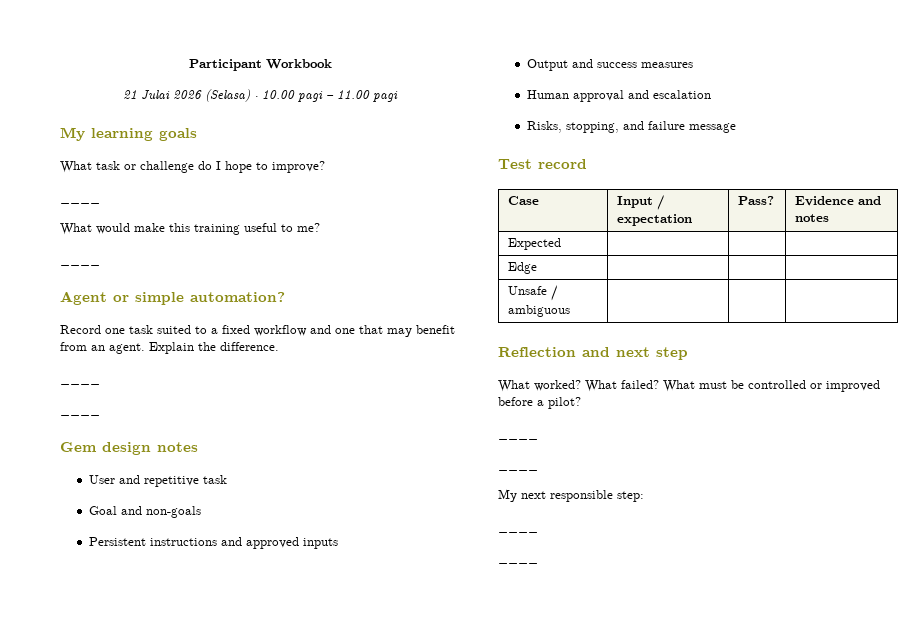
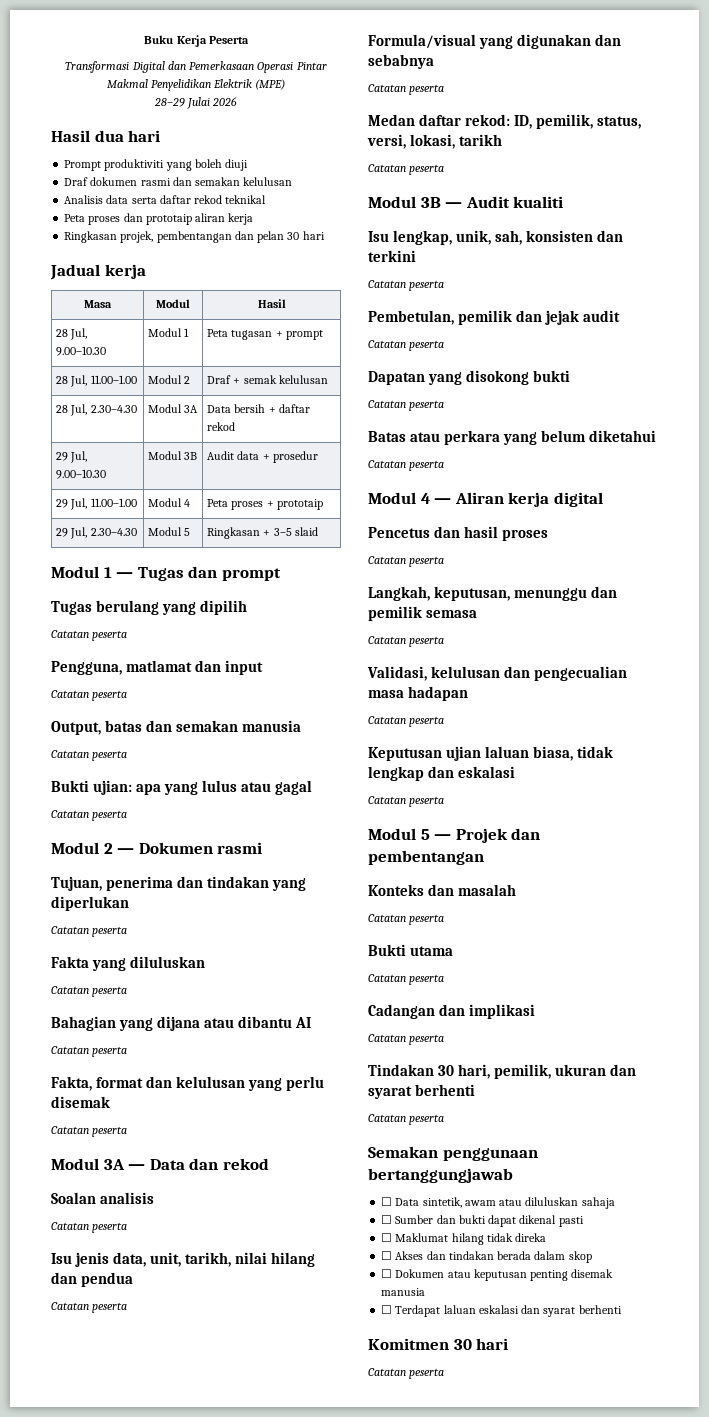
- Participant Workbook
- 21 Julai 2026 (Selasa) · 10.00 pagi – 11.00 pagi
- My learning goals
- What task or challenge do I hope to improve?
- ____
- What would make this training useful to me?
- ____
- Agent or simple automation?
- Record one task suited to a fixed workflow and one that may benefit from an agent. Explain the difference.
- ____
- ____
- Gem design notes
- User and repetitive task
- Goal and non-goals
- Persistent instructions and approved inputs
- Output and success measures
- Human approval and escalation
- Risks, stopping, and failure message
- Test record
- Case | Input / expectation | Pass? | Evidence and notes
- Expected | | |
- Edge | | |
- Unsafe / ambiguous | | |
- Reflection and next step
- What worked? What failed? What must be controlled or improved before a pilot?
- ____
- ____
- My next responsible step:
- ____
- ____
+ Buku Kerja Peserta
+ Transformasi Digital dan Pemerkasaan Operasi Pintar Makmal Penyelidikan Elektrik (MPE)
+ 28–29 Julai 2026
+ Hasil dua hari
+ Prompt produktiviti yang boleh diuji
+ Draf dokumen rasmi dan semakan kelulusan
+ Analisis data serta daftar rekod teknikal
+ Peta proses dan prototaip aliran kerja
+ Ringkasan projek, pembentangan dan pelan 30 hari
+ Jadual kerja
+ Masa | Modul | Hasil
+ 28 Jul, 9.00–10.30 | Modul 1 | Peta tugasan + prompt
+ 28 Jul, 11.00–1.00 | Modul 2 | Draf + semak kelulusan
+ 28 Jul, 2.30–4.30 | Modul 3A | Data bersih + daftar rekod
+ 29 Jul, 9.00–10.30 | Modul 3B | Audit data + prosedur
+ 29 Jul, 11.00–1.00 | Modul 4 | Peta proses + prototaip
+ 29 Jul, 2.30–4.30 | Modul 5 | Ringkasan + 3–5 slaid
+ Modul 1 — Tugas dan prompt
+ Tugas berulang yang dipilih
+ Catatan peserta
+ Pengguna, matlamat dan input
+ Catatan peserta
+ Output, batas dan semakan manusia
+ Catatan peserta
+ Bukti ujian: apa yang lulus atau gagal
+ Catatan peserta
+ Modul 2 — Dokumen rasmi
+ Tujuan, penerima dan tindakan yang diperlukan
+ Catatan peserta
+ Fakta yang diluluskan
+ Catatan peserta
+ Bahagian yang dijana atau dibantu AI
+ Catatan peserta
+ Fakta, format dan kelulusan yang perlu disemak
+ Catatan peserta
+ Modul 3A — Data dan rekod
+ Soalan analisis
+ Catatan peserta
+ Isu jenis data, unit, tarikh, nilai hilang dan pendua
+ Catatan peserta
+ Formula/visual yang digunakan dan sebabnya
+ Catatan peserta
+ Medan daftar rekod: ID, pemilik, status, versi, lokasi, tarikh
+ Catatan peserta
+ Modul 3B — Audit kualiti
+ Isu lengkap, unik, sah, konsisten dan terkini
+ Catatan peserta
+ Pembetulan, pemilik dan jejak audit
+ Catatan peserta
+ Dapatan yang disokong bukti
+ Catatan peserta
+ Batas atau perkara yang belum diketahui
+ Catatan peserta
+ Modul 4 — Aliran kerja digital
+ Pencetus dan hasil proses
+ Catatan peserta
+ Langkah, keputusan, menunggu dan pemilik semasa
+ Catatan peserta
+ Validasi, kelulusan dan pengecualian masa hadapan
+ Catatan peserta
+ Keputusan ujian laluan biasa, tidak lengkap dan eskalasi
+ Catatan peserta
+ Modul 5 — Projek dan pembentangan
+ Konteks dan masalah
+ Catatan peserta
+ Bukti utama
+ Catatan peserta
+ Cadangan dan implikasi
+ Catatan peserta
+ Tindakan 30 hari, pemilik, ukuran dan syarat berhenti
+ Catatan peserta
+ Semakan penggunaan bertanggungjawab
+ ☐ Data sintetik, awam atau diluluskan sahaja
+ ☐ Sumber dan bukti dapat dikenal pasti
+ ☐ Maklumat hilang tidak direka
+ ☐ Akses dan tindakan berada dalam skop
+ ☐ Dokumen atau keputusan penting disemak manusia
+ ☐ Terdapat laluan eskalasi dan syarat berhenti
+ Komitmen 30 hari
+ Catatan peserta

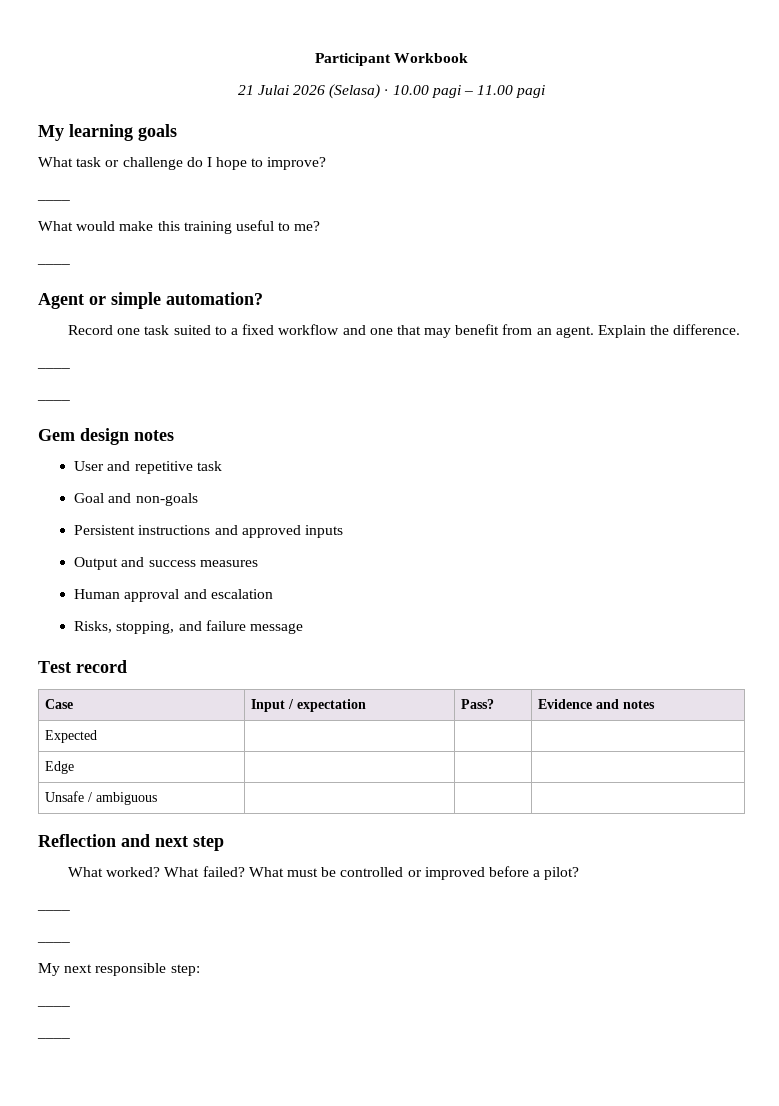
- Buku Kerja Peserta
- Transformasi Digital dan Pemerkasaan Operasi Pintar Makmal Penyelidikan Elektrik (MPE)
- 28–29 Julai 2026
- Hasil dua hari
- Prompt produktiviti yang boleh diuji
- Draf dokumen rasmi dan semakan kelulusan
- Analisis data serta daftar rekod teknikal
- Peta proses dan prototaip aliran kerja
- Ringkasan projek, pembentangan dan pelan 30 hari
- Jadual kerja
- Masa | Modul | Hasil
- 28 Jul, 9.00–10.30 | Modul 1 | Peta tugasan + prompt
- 28 Jul, 11.00–1.00 | Modul 2 | Draf + semak kelulusan
- 28 Jul, 2.30–4.30 | Modul 3A | Data bersih + daftar rekod
- 29 Jul, 9.00–10.30 | Modul 3B | Audit data + prosedur
- 29 Jul, 11.00–1.00 | Modul 4 | Peta proses + prototaip
- 29 Jul, 2.30–4.30 | Modul 5 | Ringkasan + 3–5 slaid
- Modul 1 — Tugas dan prompt
- Tugas berulang yang dipilih
- Catatan peserta
- Pengguna, matlamat dan input
- Catatan peserta
- Output, batas dan semakan manusia
- Catatan peserta
- Bukti ujian: apa yang lulus atau gagal
- Catatan peserta
- Modul 2 — Dokumen rasmi
- Tujuan, penerima dan tindakan yang diperlukan
- Catatan peserta
- Fakta yang diluluskan
- Catatan peserta
- Bahagian yang dijana atau dibantu AI
- Catatan peserta
- Fakta, format dan kelulusan yang perlu disemak
- Catatan peserta
- Modul 3A — Data dan rekod
- Soalan analisis
- Catatan peserta
- Isu jenis data, unit, tarikh, nilai hilang dan pendua
- Catatan peserta
- Formula/visual yang digunakan dan sebabnya
- Catatan peserta
- Medan daftar rekod: ID, pemilik, status, versi, lokasi, tarikh
- Catatan peserta
- Modul 3B — Audit kualiti
- Isu lengkap, unik, sah, konsisten dan terkini
- Catatan peserta
- Pembetulan, pemilik dan jejak audit
- Catatan peserta
- Dapatan yang disokong bukti
- Catatan peserta
- Batas atau perkara yang belum diketahui
- Catatan peserta
- Modul 4 — Aliran kerja digital
- Pencetus dan hasil proses
- Catatan peserta
- Langkah, keputusan, menunggu dan pemilik semasa
- Catatan peserta
- Validasi, kelulusan dan pengecualian masa hadapan
- Catatan peserta
- Keputusan ujian laluan biasa, tidak lengkap dan eskalasi
- Catatan peserta
- Modul 5 — Projek dan pembentangan
- Konteks dan masalah
- Catatan peserta
- Bukti utama
- Catatan peserta
- Cadangan dan implikasi
- Catatan peserta
- Tindakan 30 hari, pemilik, ukuran dan syarat berhenti
- Catatan peserta
- Semakan penggunaan bertanggungjawab
- ☐ Data sintetik, awam atau diluluskan sahaja
- ☐ Sumber dan bukti dapat dikenal pasti
- ☐ Maklumat hilang tidak direka
- ☐ Akses dan tindakan berada dalam skop
- ☐ Dokumen atau keputusan penting disemak manusia
- ☐ Terdapat laluan eskalasi dan syarat berhenti
- Komitmen 30 hari
- Catatan peserta
+ Participant Workbook
+ 21 Julai 2026 (Selasa) · 10.00 pagi – 11.00 pagi
+ My learning goals
+ What task or challenge do I hope to improve?
+ ____
+ What would make this training useful to me?
+ ____
+ Agent or simple automation?
+ Record one task suited to a fixed workflow and one that may benefit from an agent. Explain the difference.
+ ____
+ ____
+ Gem design notes
+ User and repetitive task
+ Goal and non-goals
+ Persistent instructions and approved inputs
+ Output and success measures
+ Human approval and escalation
+ Risks, stopping, and failure message
+ Test record
+ Case | Input / expectation | Pass? | Evidence and notes
+ Expected | | |
+ Edge | | |
+ Unsafe / ambiguous | | |
+ Reflection and next step
+ What worked? What failed? What must be controlled or improved before a pilot?
+ ____
+ ____
+ My next responsible step:
+ ____
+ ____

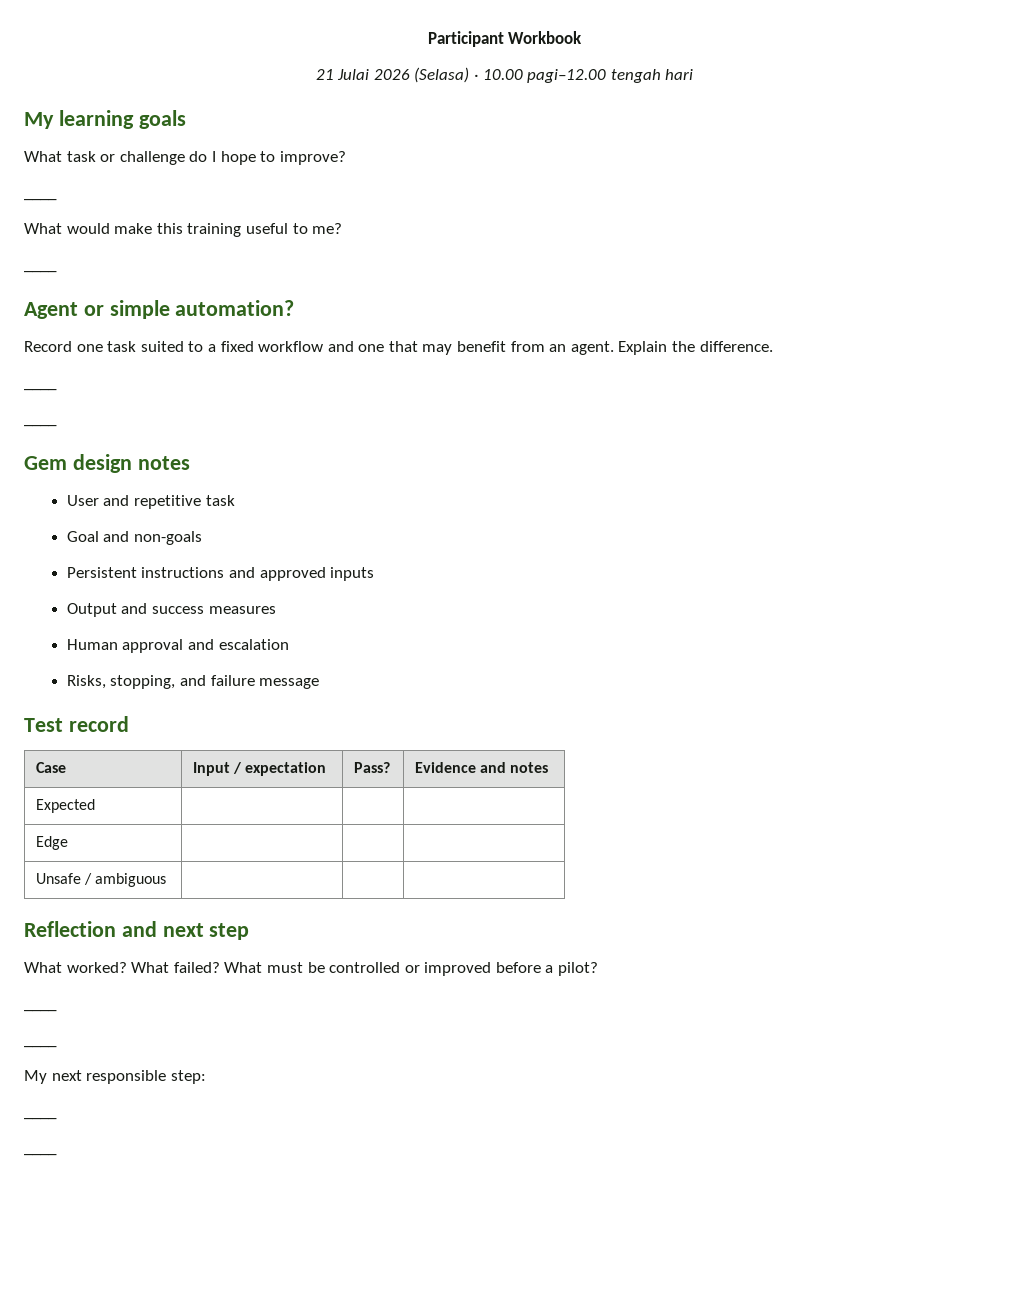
- 21 Julai 2026 (Selasa) · 10.00 pagi – 11.00 pagi
+ 21 Julai 2026 (Selasa) · 10.00 pagi–12.00 tengah hari

